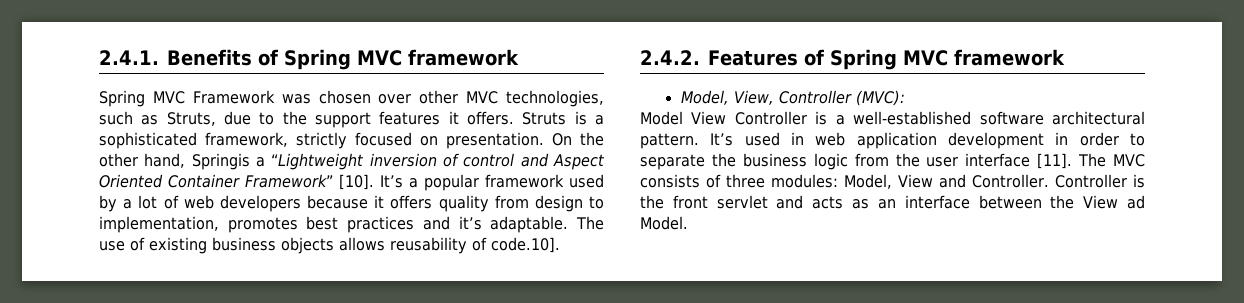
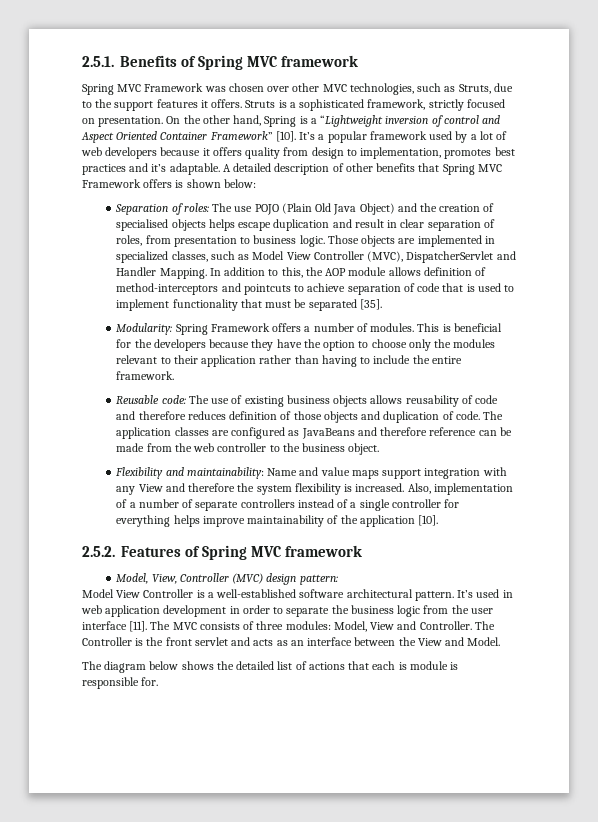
- 2.4.1. Benefits of Spring MVC framework
+ 2.5.1. Benefits of Spring MVC framework
- On the other hand, Springis a “Lightweight inversion of control and Aspect Oriented Container Framework” [10].
+ On the other hand, Spring is a “Lightweight inversion of control and Aspect Oriented Container Framework” [10].
- The use of existing business objects allows reusability of code.10].
- 2.4.2. Features of Spring MVC framework
+ A detailed description of other benefits that Spring MVC Framework offers is shown below:
+ Separation of roles: The use POJO (Plain Old Java Object) and the creation of specialised objects helps escape duplication and result in clear separation of roles, from presentation to business logic. Those objects are implemented in specialized classes, such as Model View Controller (MVC), DispatcherServlet and Handler Mapping. In addition to this, the AOP module allows definition of method-interceptors and pointcuts to achieve separation of code that is used to implement functionality that must be separated [35].
+ Modularity: Spring Framework offers a number of modules. This is beneficial for the developers because they have the option to choose only the modules relevant to their application rather than having to include the entire framework.
+ Reusable code: The use of existing business objects allows reusability of code and therefore reduces definition of those objects and duplication of code. The application classes are configured as JavaBeans and therefore reference can be made from the web controller to the business object.
+ Flexibility and maintainability: Name and value maps support integration with any View and therefore the system flexibility is increased. Also, implementation of a number of separate controllers instead of a single controller for everything helps improve maintainability of the application [10].
+ 2.5.2. Features of Spring MVC framework
- Model, View, Controller (MVC):
+ Model, View, Controller (MVC) design pattern:
- Controller is the front servlet and acts as an interface between the View ad Model.
+ The Controller is the front servlet and acts as an interface between the View and Model.
+ The diagram below shows the detailed list of actions that each is module is responsible for.

